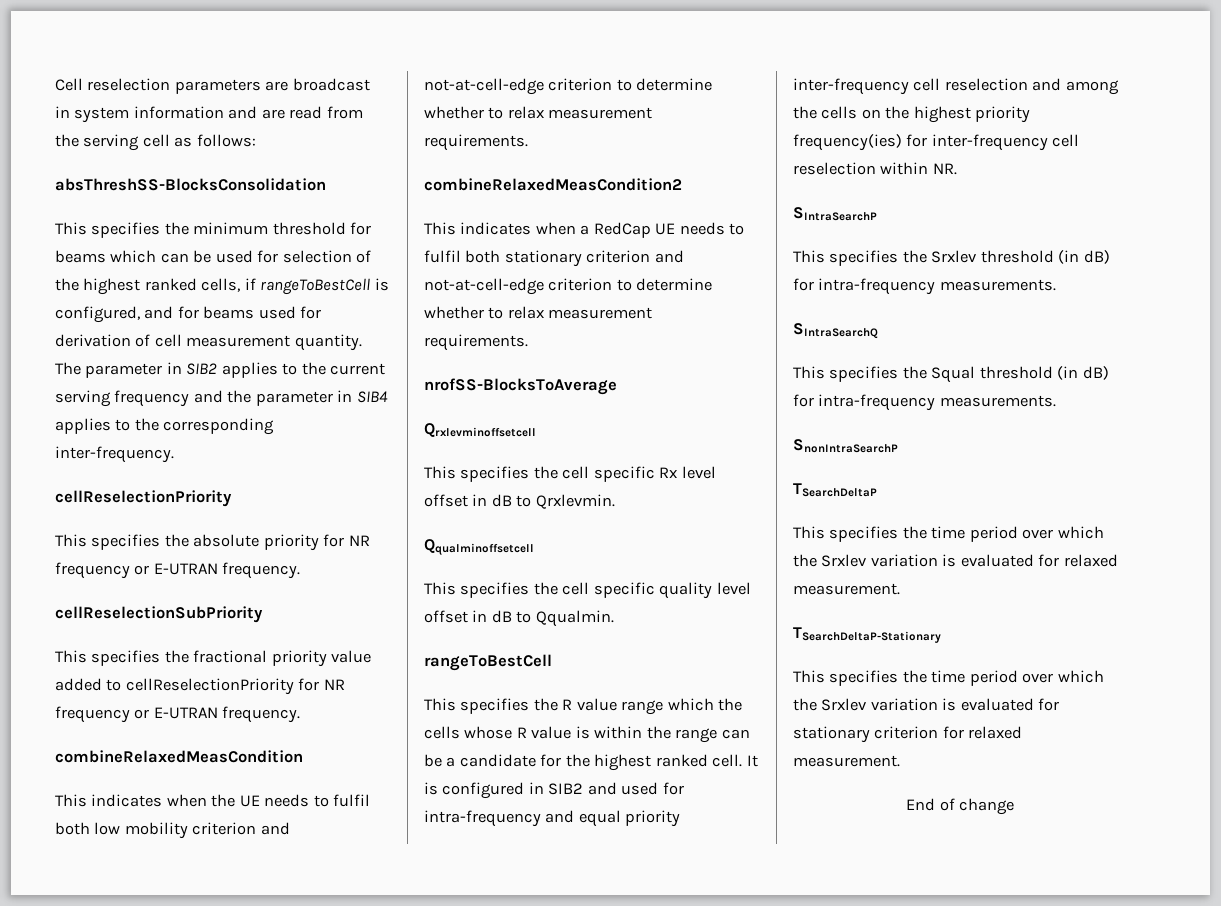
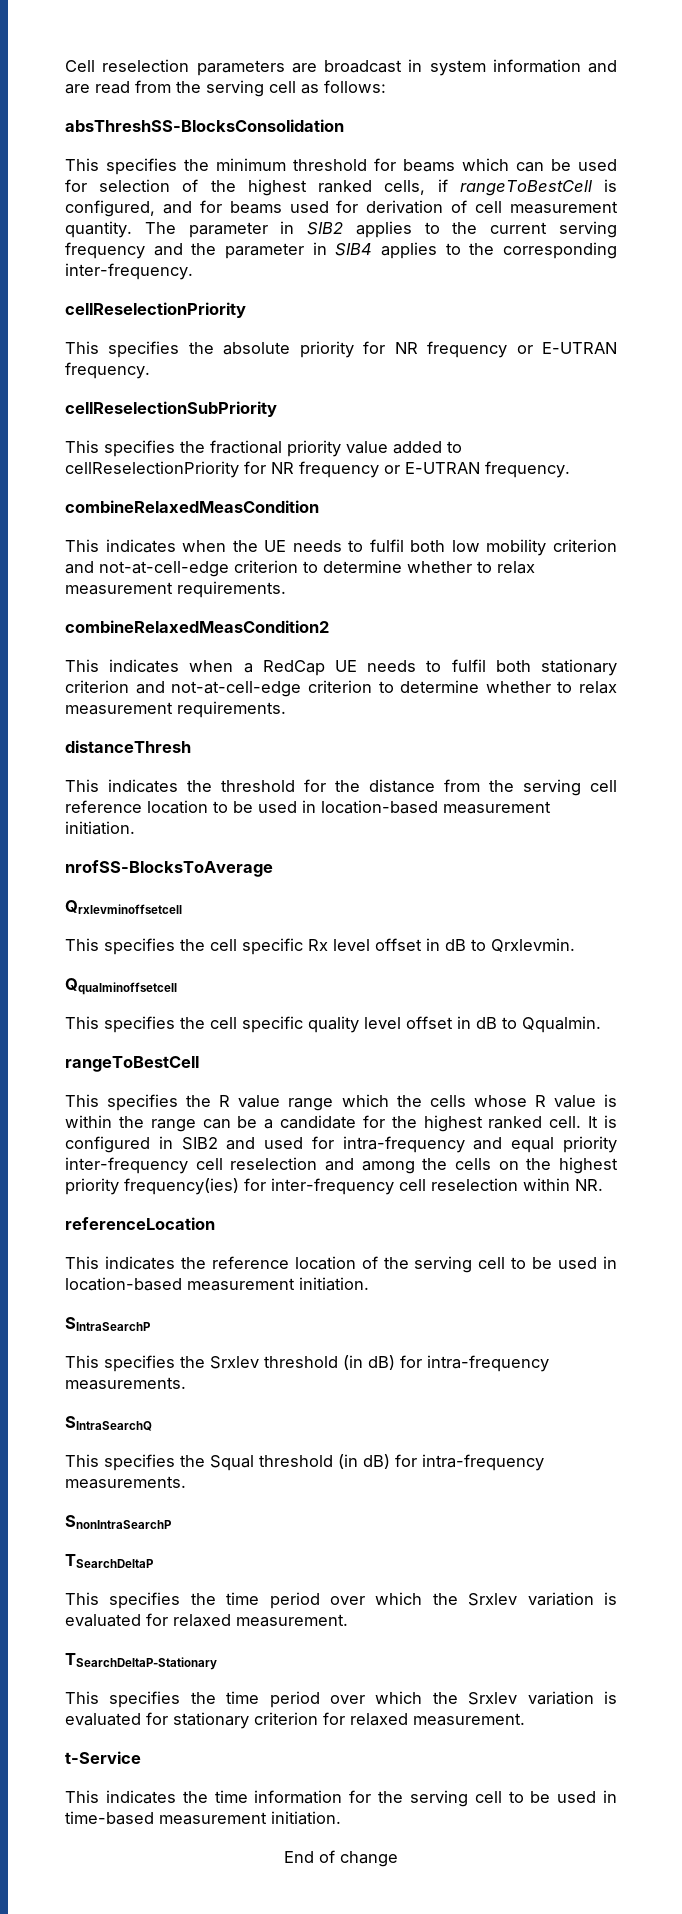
+ distanceThresh
+ This indicates the threshold for the distance from the serving cell reference location to be used in location-based measurement initiation.
+ referenceLocation
+ This indicates the reference location of the serving cell to be used in location-based measurement initiation.
+ t-Service
+ This indicates the time information for the serving cell to be used in time-based measurement initiation.

